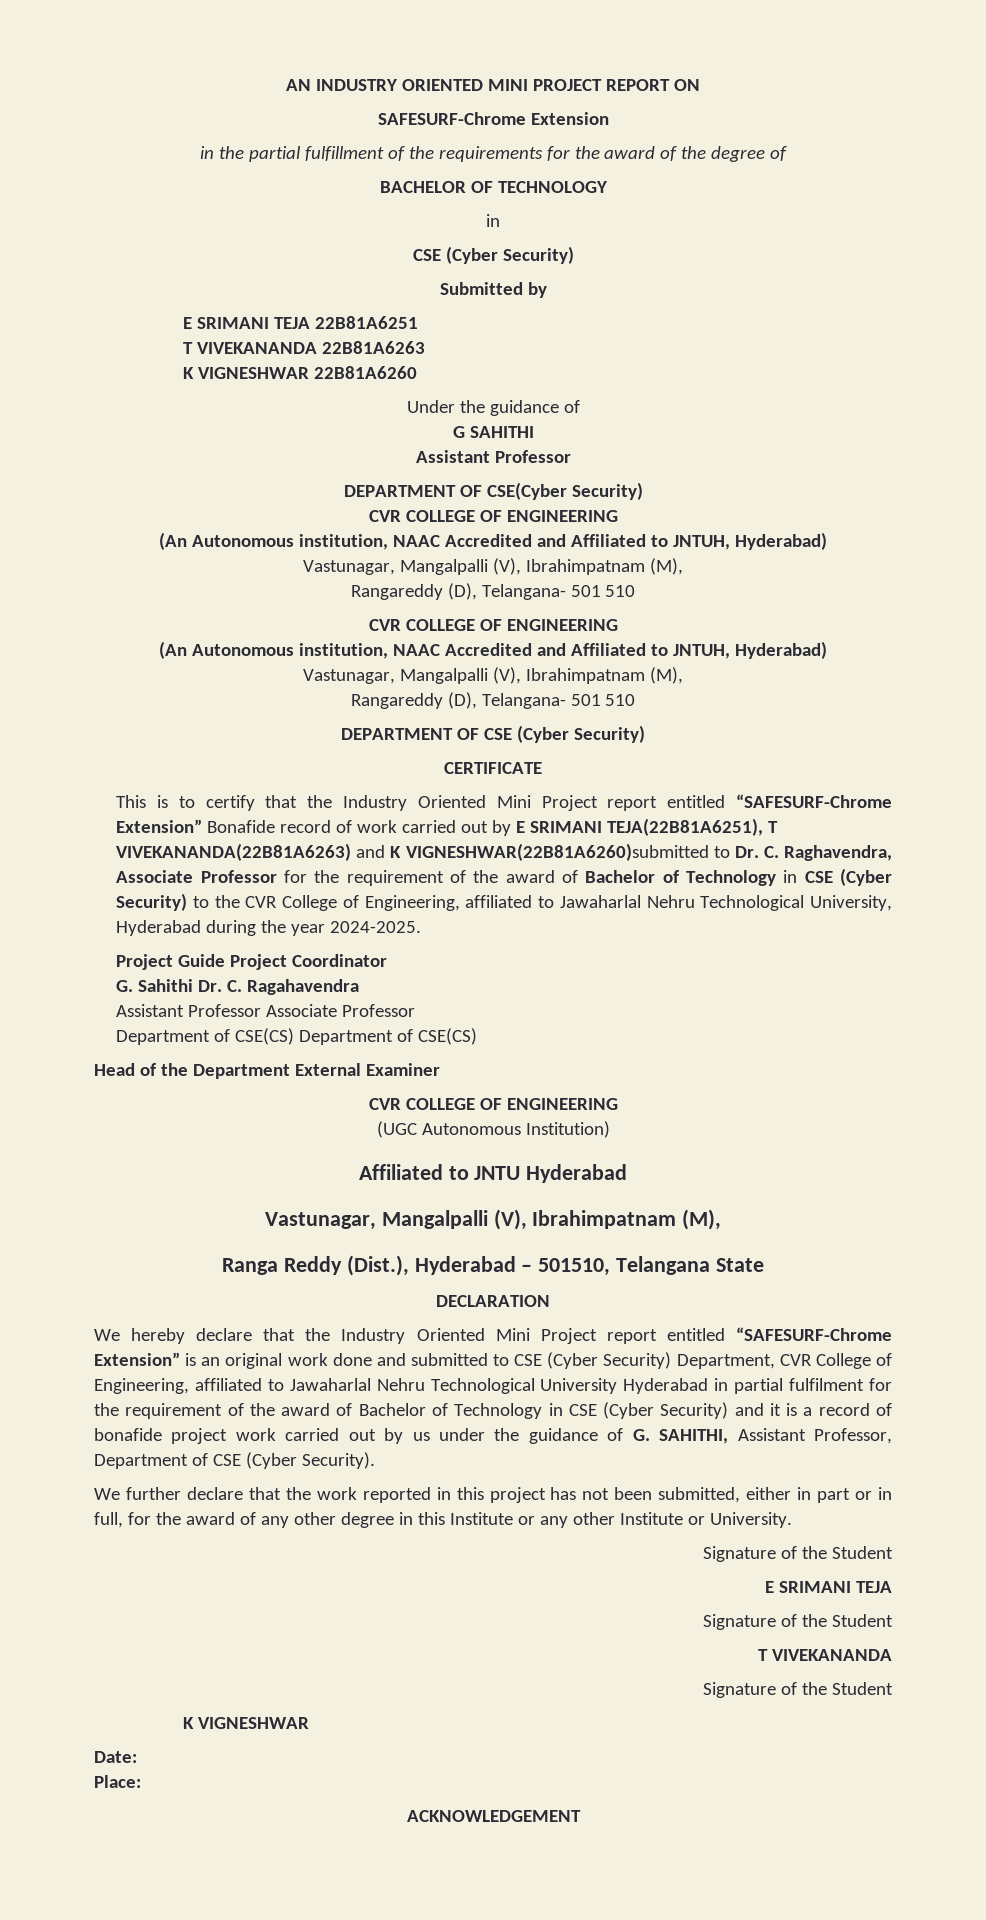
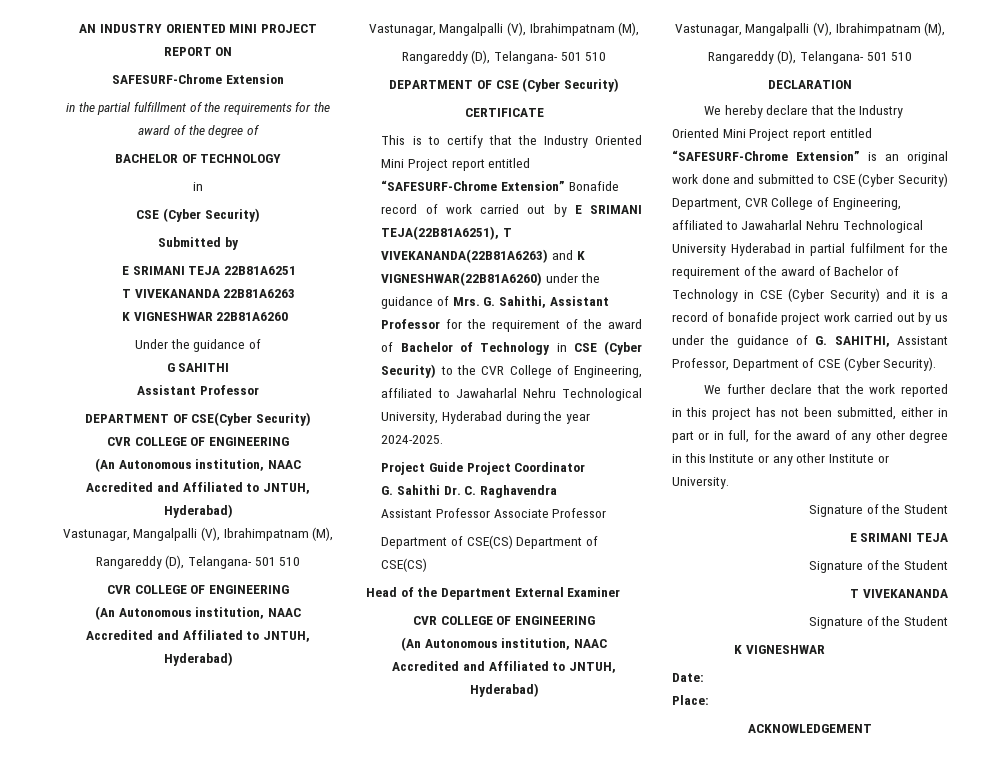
- This is to certify that the Industry Oriented Mini Project report entitled “SAFESURF-Chrome Extension” Bonafide record of work carried out by E SRIMANI TEJA(22B81A6251), T VIVEKANANDA(22B81A6263) and K VIGNESHWAR(22B81A6260)submitted to Dr. C. Raghavendra, Associate Professor for the requirement of the award of Bachelor of Technology in CSE (Cyber Security) to the CVR College of Engineering, affiliated to Jawaharlal Nehru Technological University, Hyderabad during the year 2024-2025.
+ This is to certify that the Industry Oriented Mini Project report entitled “SAFESURF-Chrome Extension” Bonafide record of work carried out by E SRIMANI TEJA(22B81A6251), T VIVEKANANDA(22B81A6263) and K VIGNESHWAR(22B81A6260) under the guidance of Mrs. G. Sahithi, Assistant Professor for the requirement of the award of Bachelor of Technology in CSE (Cyber Security) to the CVR College of Engineering, affiliated to Jawaharlal Nehru Technological University, Hyderabad during the year 2024-2025.
- G. Sahithi Dr. C. Ragahavendra
+ G. Sahithi Dr. C. Raghavendra
  Head of the Department External Examiner
  CVR COLLEGE OF ENGINEERING
- (UGC Autonomous Institution)
- Affiliated to JNTU Hyderabad
+ (An Autonomous institution, NAAC Accredited and Affiliated to JNTUH, Hyderabad)
  Vastunagar, Mangalpalli (V), Ibrahimpatnam (M),
- Ranga Reddy (Dist.), Hyderabad – 501510, Telangana State
+ Rangareddy (D), Telangana- 501 510

